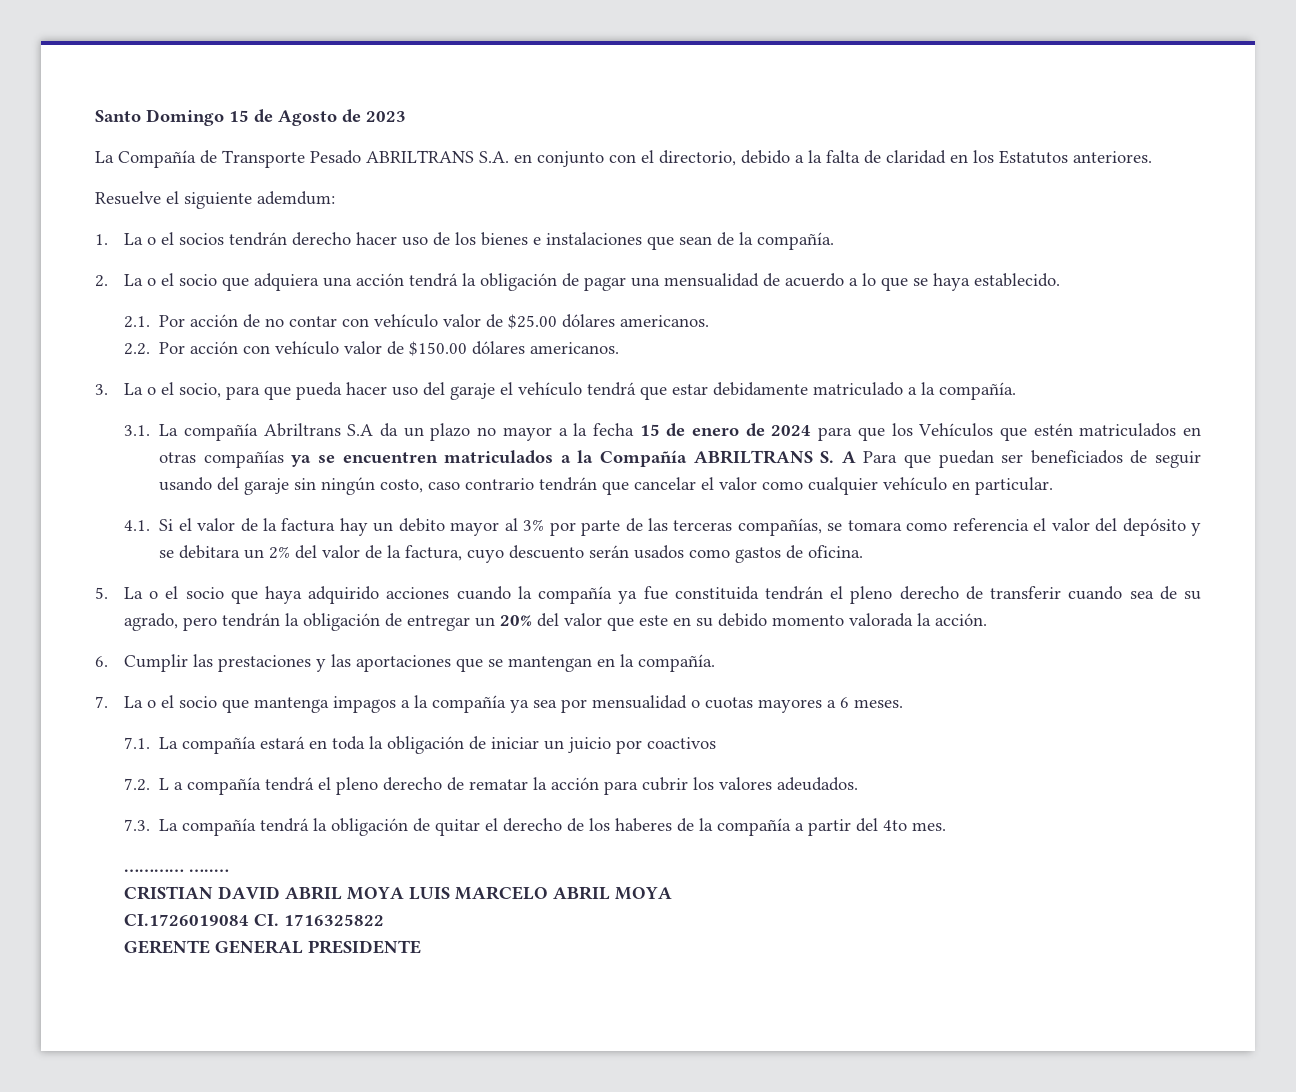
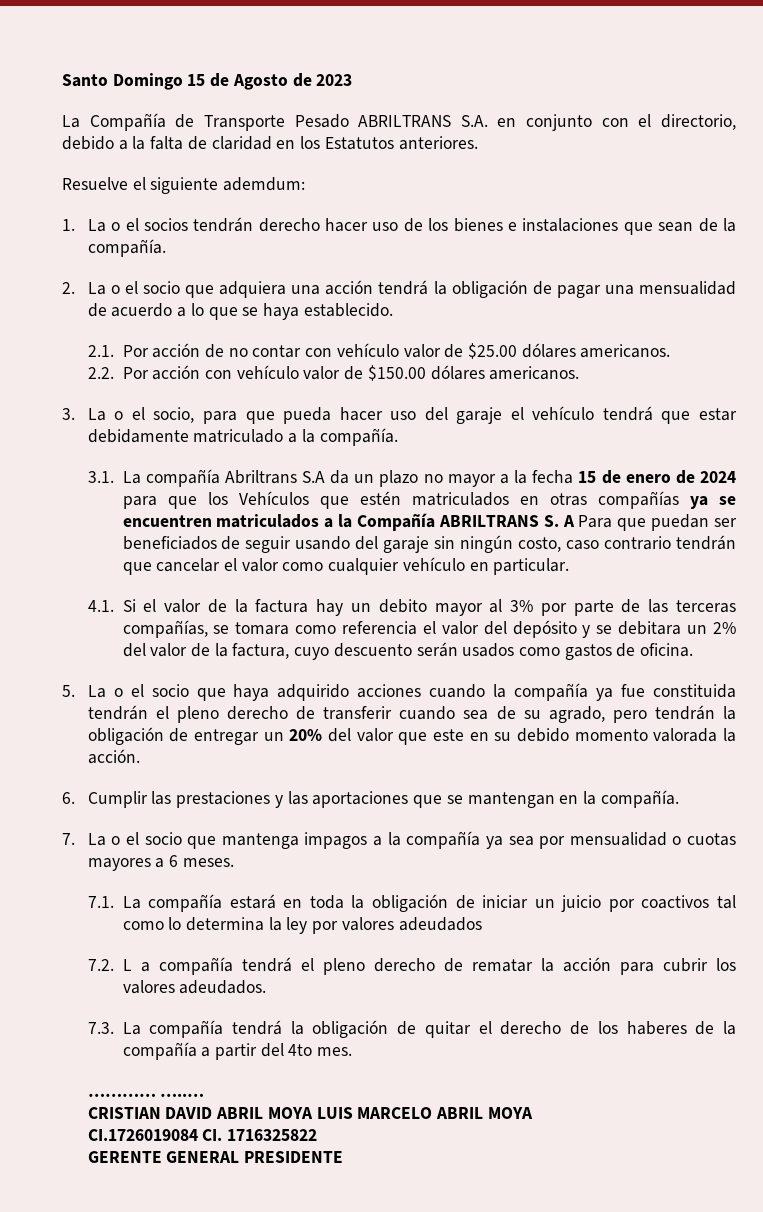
- 7.1. La compañía estará en toda la obligación de iniciar un juicio por coactivos
+ 7.1. La compañía estará en toda la obligación de iniciar un juicio por coactivos tal como lo determina la ley por valores adeudados

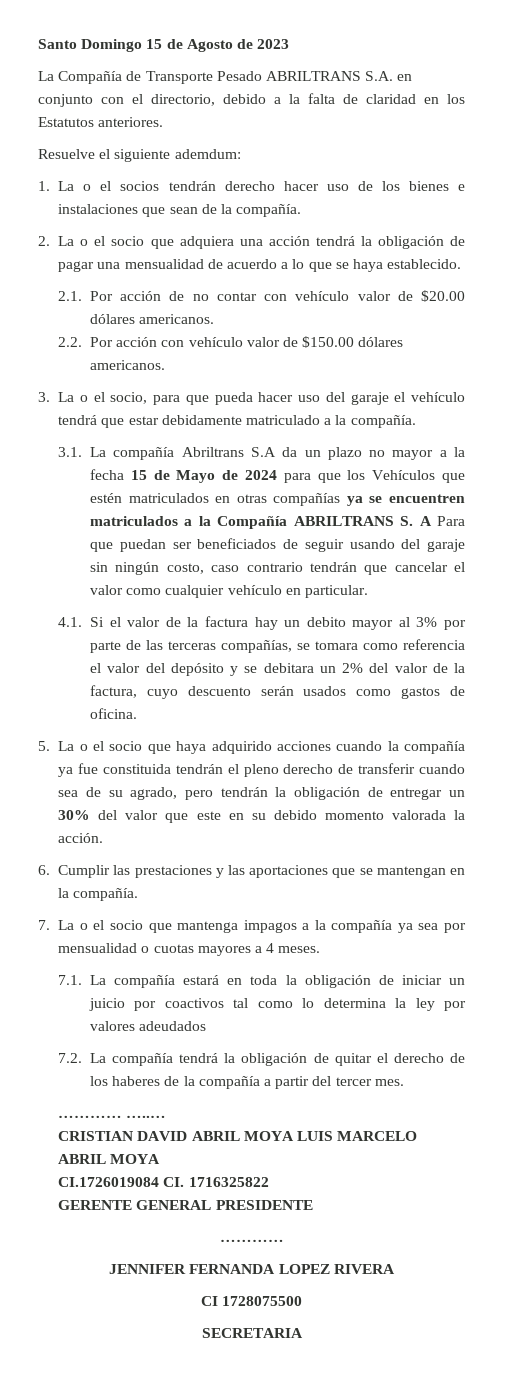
- 2.1. Por acción de no contar con vehículo valor de $25.00 dólares americanos.
+ 2.1. Por acción de no contar con vehículo valor de $20.00 dólares americanos.
- 3.1. La compañía Abriltrans S.A da un plazo no mayor a la fecha 15 de enero de 2024 para que los Vehículos que estén matriculados en otras compañías ya se encuentren matriculados a la Compañía ABRILTRANS S. A Para que puedan ser beneficiados de seguir usando del garaje sin ningún costo, caso contrario tendrán que cancelar el valor como cualquier vehículo en particular.
+ 3.1. La compañía Abriltrans S.A da un plazo no mayor a la fecha 15 de Mayo de 2024 para que los Vehículos que estén matriculados en otras compañías ya se encuentren matriculados a la Compañía ABRILTRANS S. A Para que puedan ser beneficiados de seguir usando del garaje sin ningún costo, caso contrario tendrán que cancelar el valor como cualquier vehículo en particular.
- 5. La o el socio que haya adquirido acciones cuando la compañía ya fue constituida tendrán el pleno derecho de transferir cuando sea de su agrado, pero tendrán la obligación de entregar un 20% del valor que este en su debido momento valorada la acción.
+ 5. La o el socio que haya adquirido acciones cuando la compañía ya fue constituida tendrán el pleno derecho de transferir cuando sea de su agrado, pero tendrán la obligación de entregar un 30% del valor que este en su debido momento valorada la acción.
- 7. La o el socio que mantenga impagos a la compañía ya sea por mensualidad o cuotas mayores a 6 meses.
+ 7. La o el socio que mantenga impagos a la compañía ya sea por mensualidad o cuotas mayores a 4 meses.
- 7.2. L a compañía tendrá el pleno derecho de rematar la acción para cubrir los valores adeudados.
- 7.3. La compañía tendrá la obligación de quitar el derecho de los haberes de la compañía a partir del 4to mes.
+ 7.2. La compañía tendrá la obligación de quitar el derecho de los haberes de la compañía a partir del tercer mes.
  GERENTE GENERAL PRESIDENTE
+ …………
+ JENNIFER FERNANDA LOPEZ RIVERA
+ CI 1728075500
+ SECRETARIA

